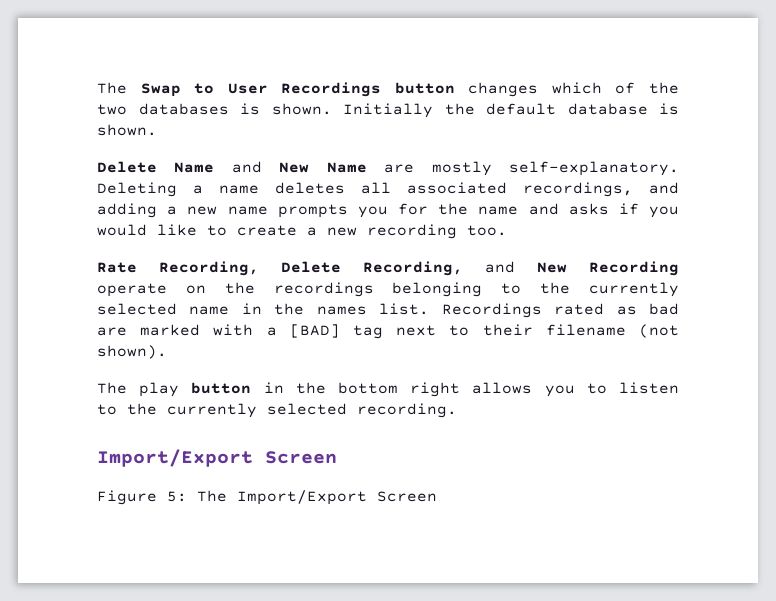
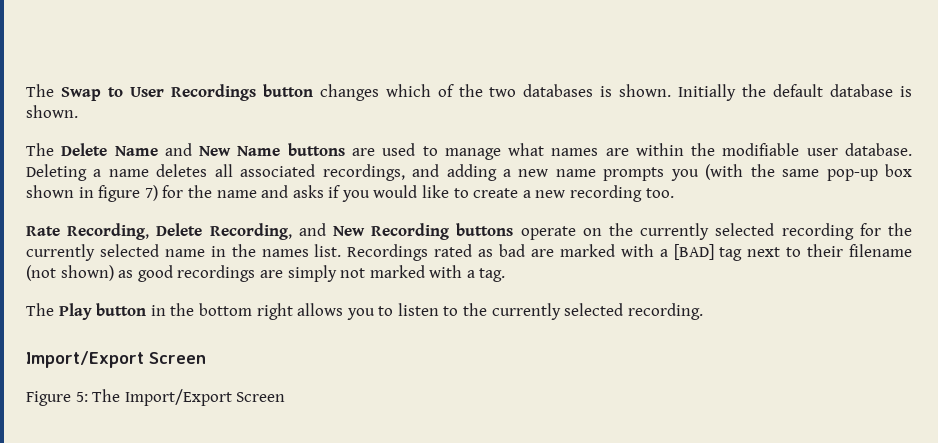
- Delete Name and New Name are mostly self-explanatory.
+ The Delete Name and New Name buttons are used to manage what names are within the modifiable user database.
- Deleting a name deletes all associated recordings, and adding a new name prompts you for the name and asks if you would like to create a new recording too.
+ Deleting a name deletes all associated recordings, and adding a new name prompts you (with the same pop-up box shown in figure 7) for the name and asks if you would like to create a new recording too.
- Rate Recording, Delete Recording, and New Recording operate on the recordings belonging to the currently selected name in the names list.
+ Rate Recording, Delete Recording, and New Recording buttons operate on the currently selected recording for the currently selected name in the names list.
- Recordings rated as bad are marked with a [BAD] tag next to their filename (not shown).
- The play button in the bottom right allows you to listen to the currently selected recording.
+ Recordings rated as bad are marked with a [BAD] tag next to their filename (not shown) as good recordings are simply not marked with a tag.
+ The Play button in the bottom right allows you to listen to the currently selected recording.

